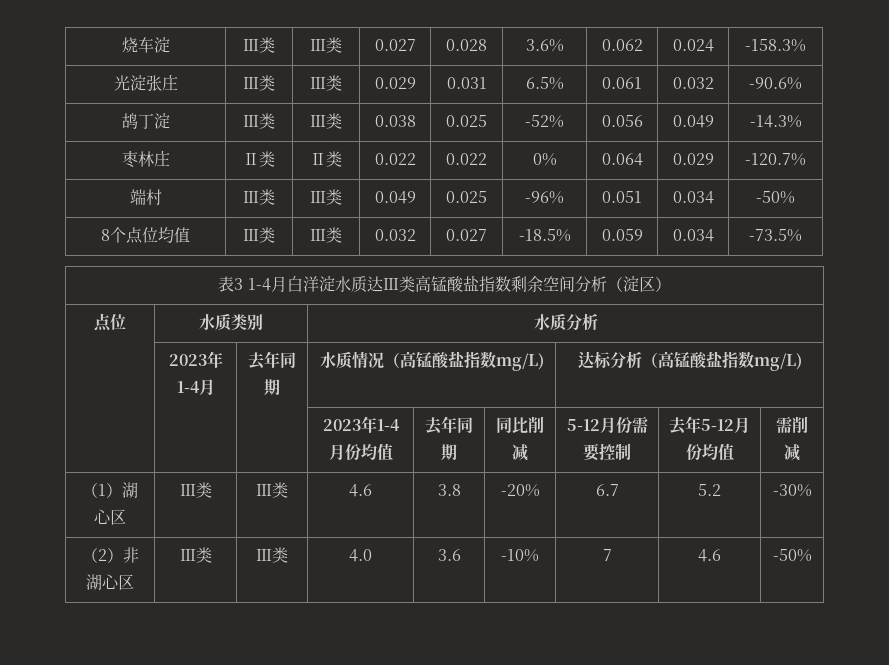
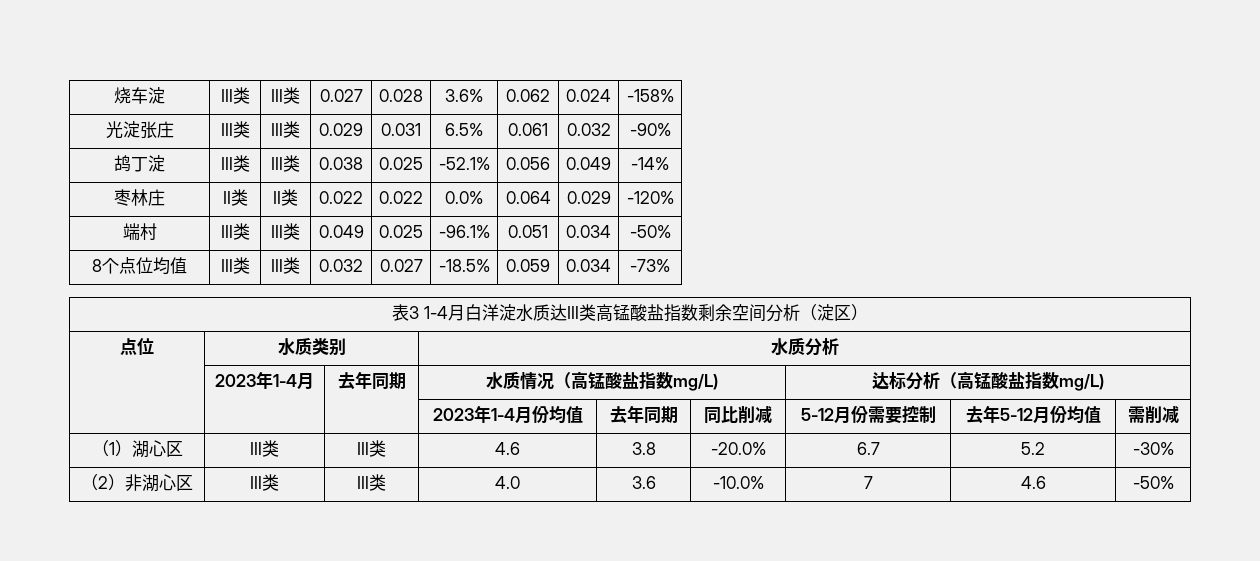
- 烧车淀 | Ⅲ类 | Ⅲ类 | 0.027 | 0.028 | 3.6% | 0.062 | 0.024 | -158.3%
+ 烧车淀 | Ⅲ类 | Ⅲ类 | 0.027 | 0.028 | 3.6% | 0.062 | 0.024 | -158%
- 光淀张庄 | Ⅲ类 | Ⅲ类 | 0.029 | 0.031 | 6.5% | 0.061 | 0.032 | -90.6%
+ 光淀张庄 | Ⅲ类 | Ⅲ类 | 0.029 | 0.031 | 6.5% | 0.061 | 0.032 | -90%
- 鸪丁淀 | Ⅲ类 | Ⅲ类 | 0.038 | 0.025 | -52% | 0.056 | 0.049 | -14.3%
+ 鸪丁淀 | Ⅲ类 | Ⅲ类 | 0.038 | 0.025 | -52.1% | 0.056 | 0.049 | -14%
- 枣林庄 | Ⅱ类 | Ⅱ类 | 0.022 | 0.022 | 0% | 0.064 | 0.029 | -120.7%
+ 枣林庄 | Ⅱ类 | Ⅱ类 | 0.022 | 0.022 | 0.0% | 0.064 | 0.029 | -120%
- 端村 | Ⅲ类 | Ⅲ类 | 0.049 | 0.025 | -96% | 0.051 | 0.034 | -50%
+ 端村 | Ⅲ类 | Ⅲ类 | 0.049 | 0.025 | -96.1% | 0.051 | 0.034 | -50%
- 8个点位均值 | Ⅲ类 | Ⅲ类 | 0.032 | 0.027 | -18.5% | 0.059 | 0.034 | -73.5%
+ 8个点位均值 | Ⅲ类 | Ⅲ类 | 0.032 | 0.027 | -18.5% | 0.059 | 0.034 | -73%
- （1）湖心区 | Ⅲ类 | Ⅲ类 | 4.6 | 3.8 | -20% | 6.7 | 5.2 | -30%
+ （1）湖心区 | Ⅲ类 | Ⅲ类 | 4.6 | 3.8 | -20.0% | 6.7 | 5.2 | -30%
- （2）非湖心区 | Ⅲ类 | Ⅲ类 | 4.0 | 3.6 | -10% | 7 | 4.6 | -50%
+ （2）非湖心区 | Ⅲ类 | Ⅲ类 | 4.0 | 3.6 | -10.0% | 7 | 4.6 | -50%

